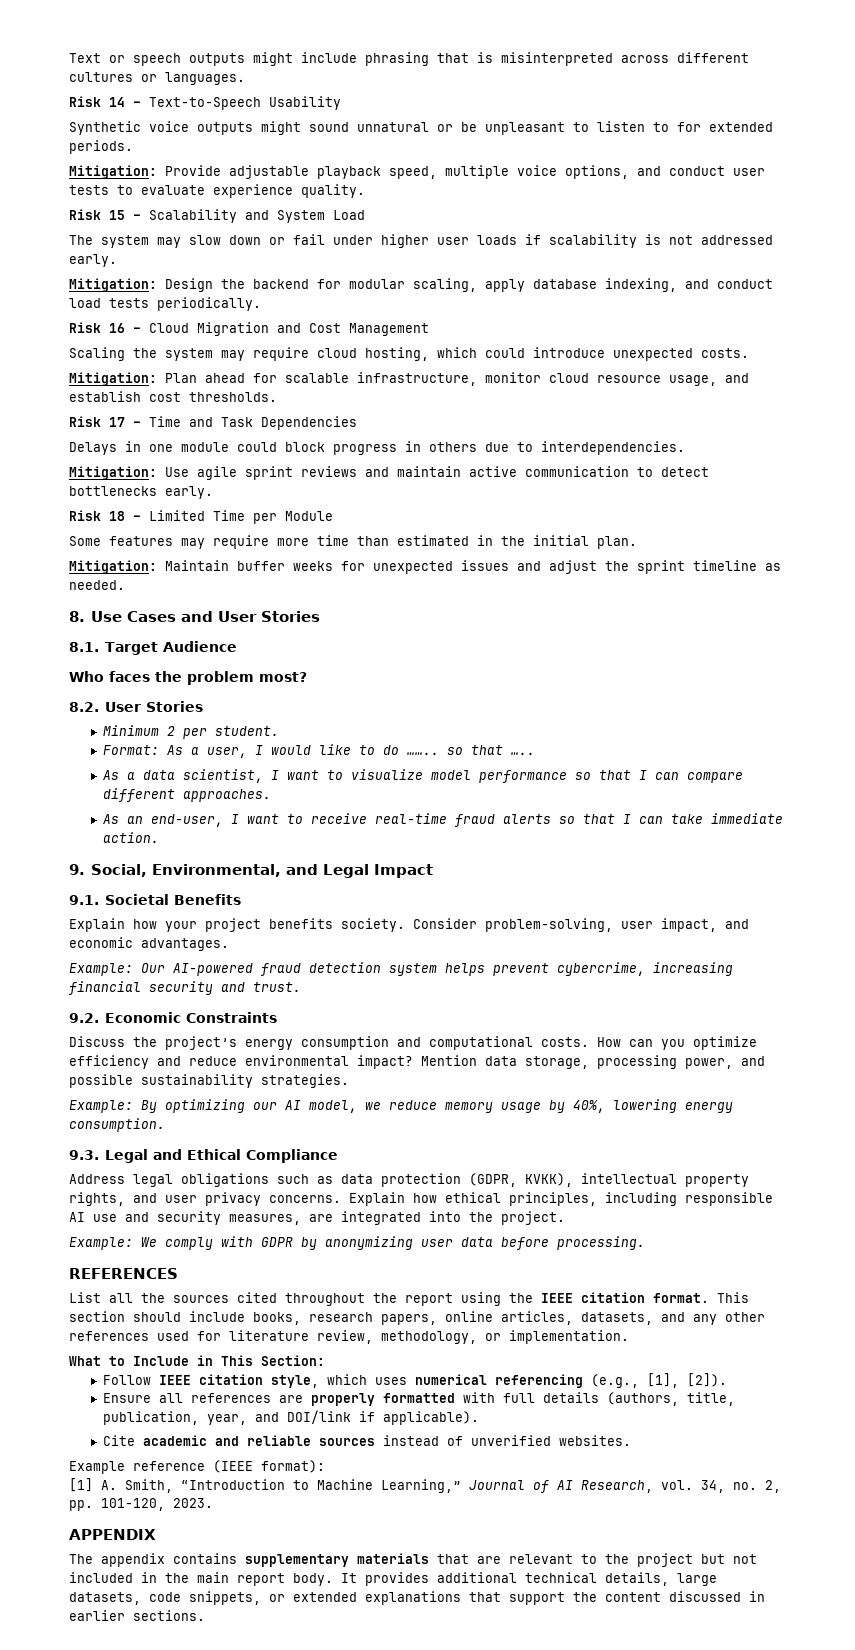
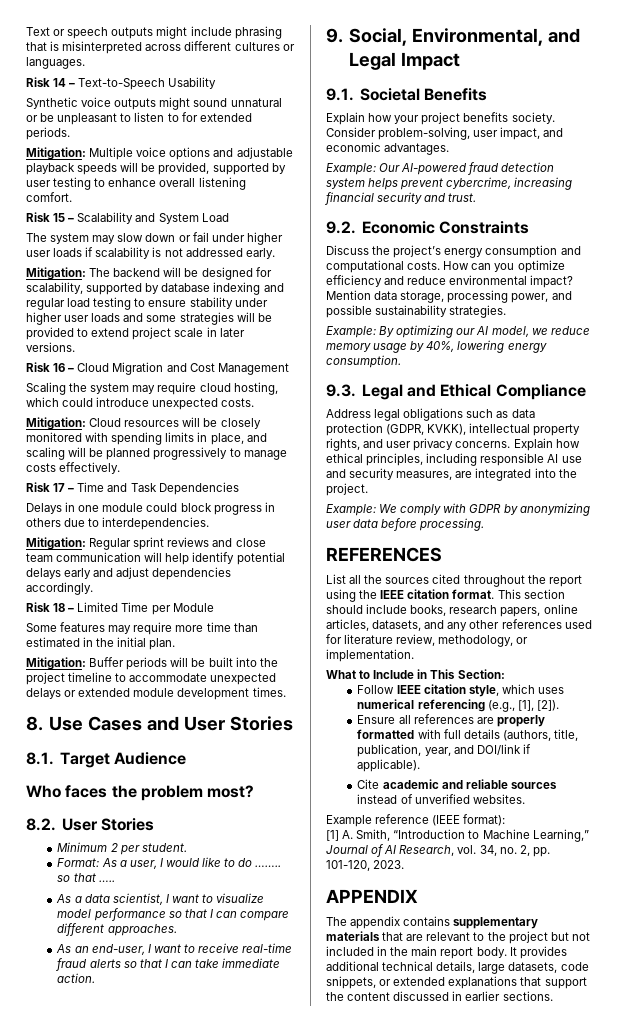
- Mitigation: Provide adjustable playback speed, multiple voice options, and conduct user tests to evaluate experience quality.
+ Mitigation: Multiple voice options and adjustable playback speeds will be provided, supported by user testing to enhance overall listening comfort.
- Mitigation: Design the backend for modular scaling, apply database indexing, and conduct load tests periodically.
+ Mitigation: The backend will be designed for scalability, supported by database indexing and regular load testing to ensure stability under higher user loads and some strategies will be provided to extend project scale in later versions.
- Mitigation: Plan ahead for scalable infrastructure, monitor cloud resource usage, and establish cost thresholds.
+ Mitigation: Cloud resources will be closely monitored with spending limits in place, and scaling will be planned progressively to manage costs effectively.
- Mitigation: Use agile sprint reviews and maintain active communication to detect bottlenecks early.
+ Mitigation: Regular sprint reviews and close team communication will help identify potential delays early and adjust dependencies accordingly.
- Mitigation: Maintain buffer weeks for unexpected issues and adjust the sprint timeline as needed.
+ Mitigation: Buffer periods will be built into the project timeline to accommodate unexpected delays or extended module development times.

